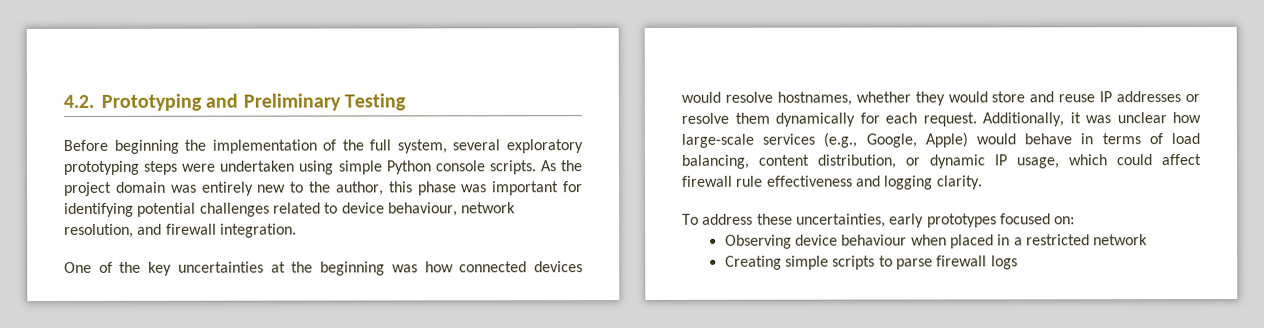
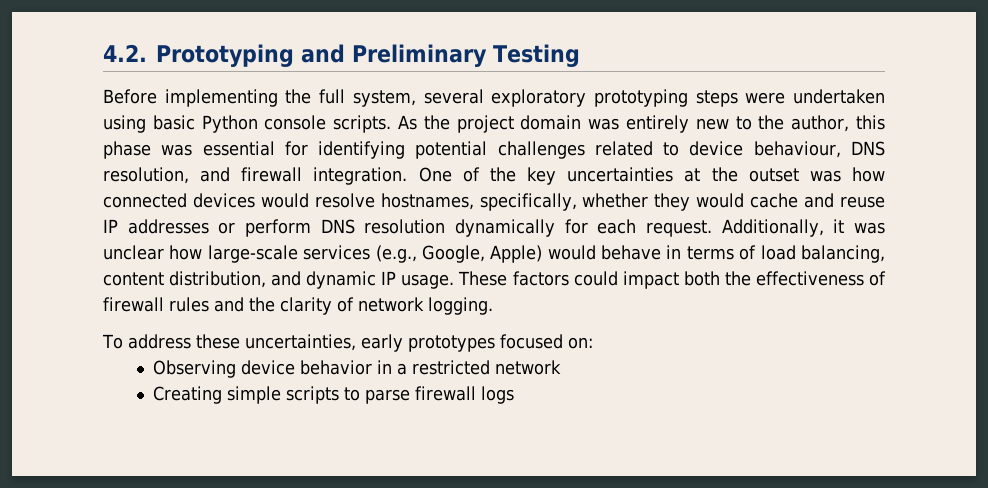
- Before beginning the implementation of the full system, several exploratory prototyping steps were undertaken using simple Python console scripts.
+ Before implementing the full system, several exploratory prototyping steps were undertaken using basic Python console scripts.
- As the project domain was entirely new to the author, this phase was important for identifying potential challenges related to device behaviour, network resolution, and firewall integration.
- One of the key uncertainties at the beginning was how connected devices would resolve hostnames, whether they would store and reuse IP addresses or resolve them dynamically for each request.
+ As the project domain was entirely new to the author, this phase was essential for identifying potential challenges related to device behaviour, DNS resolution, and firewall integration. One of the key uncertainties at the outset was how connected devices would resolve hostnames, specifically, whether they would cache and reuse IP addresses or perform DNS resolution dynamically for each request.
- Additionally, it was unclear how large-scale services (e.g., Google, Apple) would behave in terms of load balancing, content distribution, or dynamic IP usage, which could affect firewall rule effectiveness and logging clarity.
+ Additionally, it was unclear how large-scale services (e.g., Google, Apple) would behave in terms of load balancing, content distribution, and dynamic IP usage. These factors could impact both the effectiveness of firewall rules and the clarity of network logging.
- Observing device behaviour when placed in a restricted network
+ Observing device behavior in a restricted network

